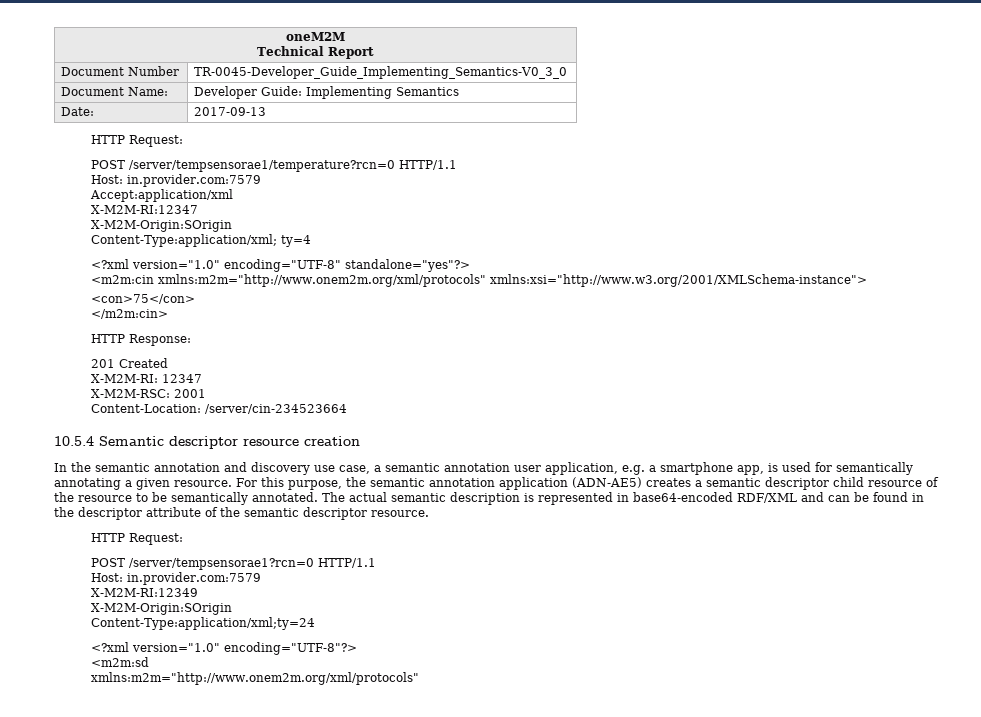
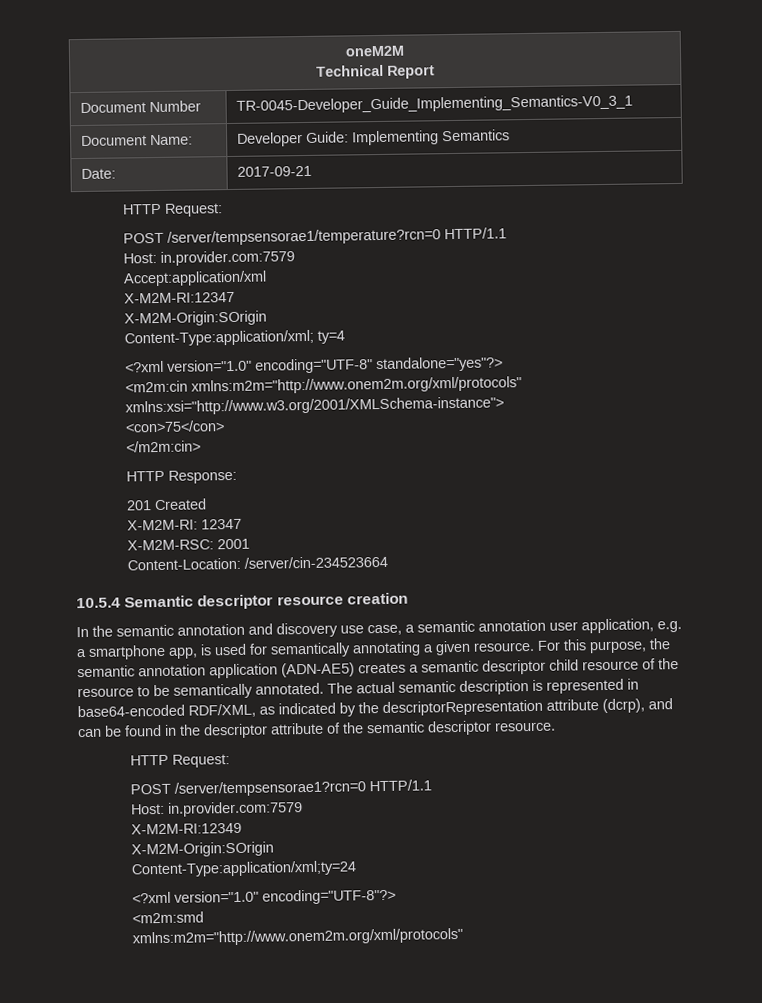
- Document Number | TR-0045-Developer_Guide_Implementing_Semantics-V0_3_0
+ Document Number | TR-0045-Developer_Guide_Implementing_Semantics-V0_3_1
- Date: | 2017-09-13
+ Date: | 2017-09-21
- The actual semantic description is represented in base64-encoded RDF/XML and can be found in the descriptor attribute of the semantic descriptor resource.
+ The actual semantic description is represented in base64-encoded RDF/XML, as indicated by the descriptorRepresentation attribute (dcrp), and can be found in the descriptor attribute of the semantic descriptor resource.
- <m2m:sd
+ <m2m:smd

